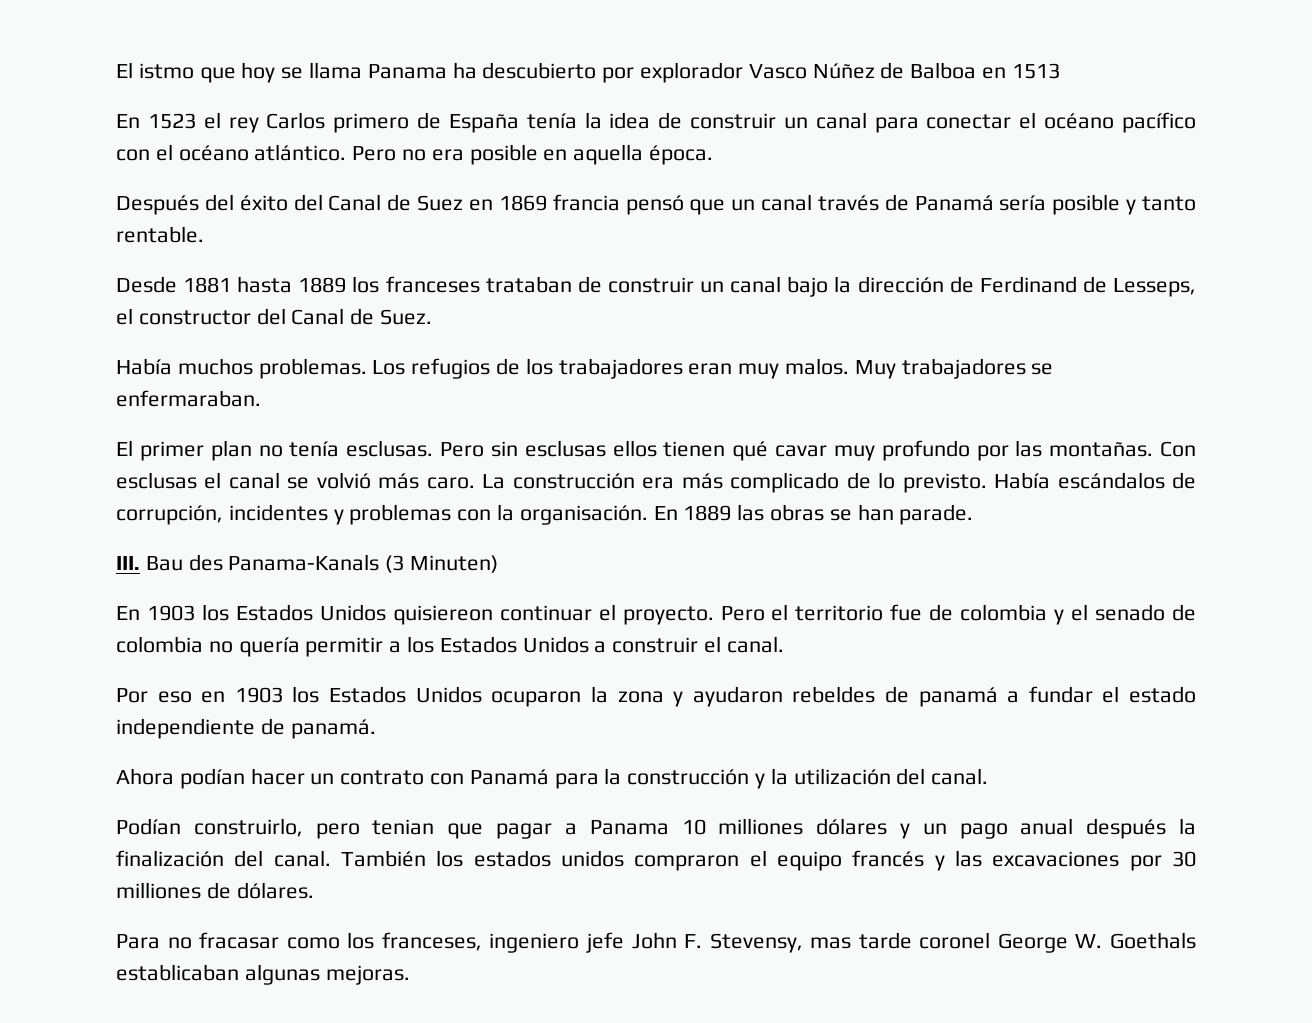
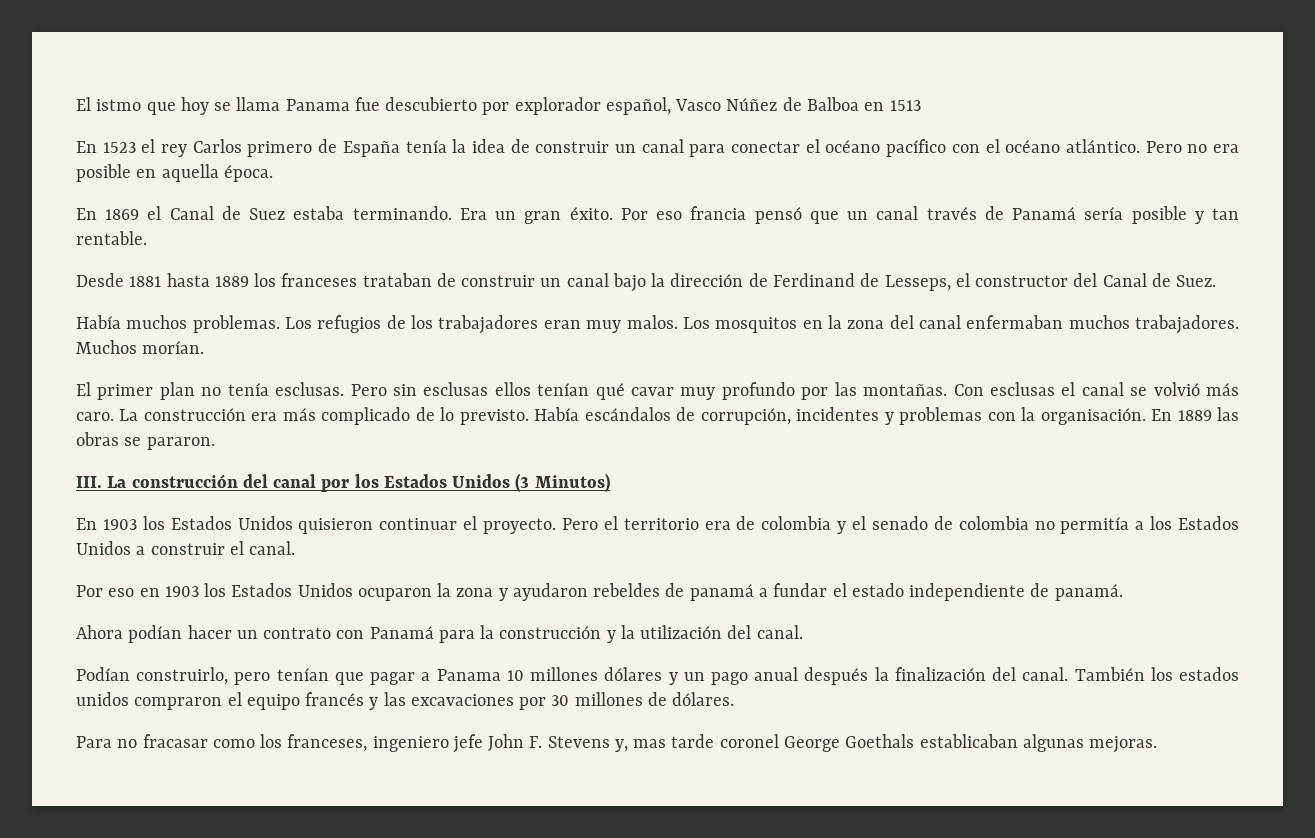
- El istmo que hoy se llama Panama ha descubierto por explorador Vasco Núñez de Balboa en 1513
+ El istmo que hoy se llama Panama fue descubierto por explorador español, Vasco Núñez de Balboa en 1513
- Después del éxito del Canal de Suez en 1869 francia pensó que un canal través de Panamá sería posible y tanto rentable.
+ En 1869 el Canal de Suez estaba terminando. Era un gran éxito. Por eso francia pensó que un canal través de Panamá sería posible y tan rentable.
- Muy trabajadores se enfermaraban.
+ Los mosquitos en la zona del canal enfermaban muchos trabajadores. Muchos morían.
- Pero sin esclusas ellos tienen qué cavar muy profundo por las montañas.
+ Pero sin esclusas ellos tenían qué cavar muy profundo por las montañas.
- En 1889 las obras se han parade.
+ En 1889 las obras se pararon.
- III. Bau des Panama-Kanals (3 Minuten)
+ III. La construcción del canal por los Estados Unidos (3 Minutos)
- En 1903 los Estados Unidos quisiereon continuar el proyecto.
+ En 1903 los Estados Unidos quisieron continuar el proyecto.
- Pero el territorio fue de colombia y el senado de colombia no quería permitir a los Estados Unidos a construir el canal.
+ Pero el territorio era de colombia y el senado de colombia no permitía a los Estados Unidos a construir el canal.
- Podían construirlo, pero tenian que pagar a Panama 10 milliones dólares y un pago anual después la finalización del canal.
+ Podían construirlo, pero tenían que pagar a Panama 10 millones dólares y un pago anual después la finalización del canal.
- También los estados unidos compraron el equipo francés y las excavaciones por 30 milliones de dólares.
+ También los estados unidos compraron el equipo francés y las excavaciones por 30 millones de dólares.
- Para no fracasar como los franceses, ingeniero jefe John F. Stevensy, mas tarde coronel George W. Goethals establicaban algunas mejoras.
+ Para no fracasar como los franceses, ingeniero jefe John F. Stevens y, mas tarde coronel George Goethals establicaban algunas mejoras.

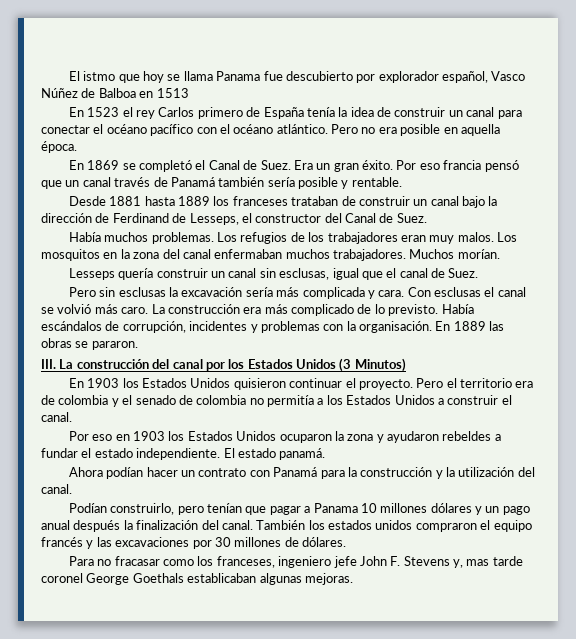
- En 1869 el Canal de Suez estaba terminando.
+ En 1869 se completó el Canal de Suez.
- Por eso francia pensó que un canal través de Panamá sería posible y tan rentable.
+ Por eso francia pensó que un canal través de Panamá también sería posible y rentable.
- El primer plan no tenía esclusas. Pero sin esclusas ellos tenían qué cavar muy profundo por las montañas.
+ Lesseps quería construir un canal sin esclusas, igual que el canal de Suez.
+ Pero sin esclusas la excavación sería más complicada y cara.
- Por eso en 1903 los Estados Unidos ocuparon la zona y ayudaron rebeldes de panamá a fundar el estado independiente de panamá.
+ Por eso en 1903 los Estados Unidos ocuparon la zona y ayudaron rebeldes a fundar el estado independiente. El estado panamá.

